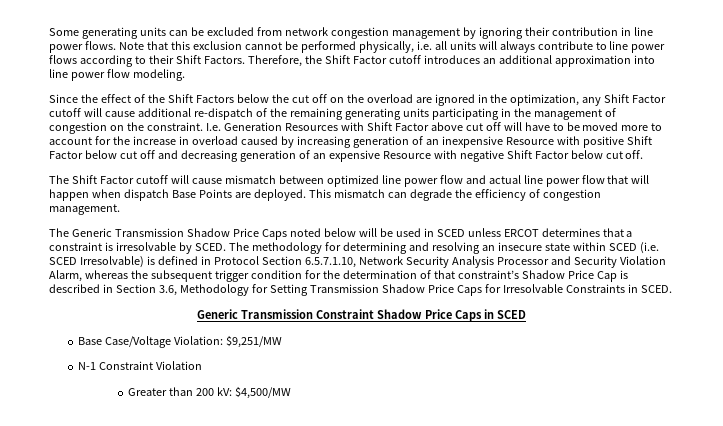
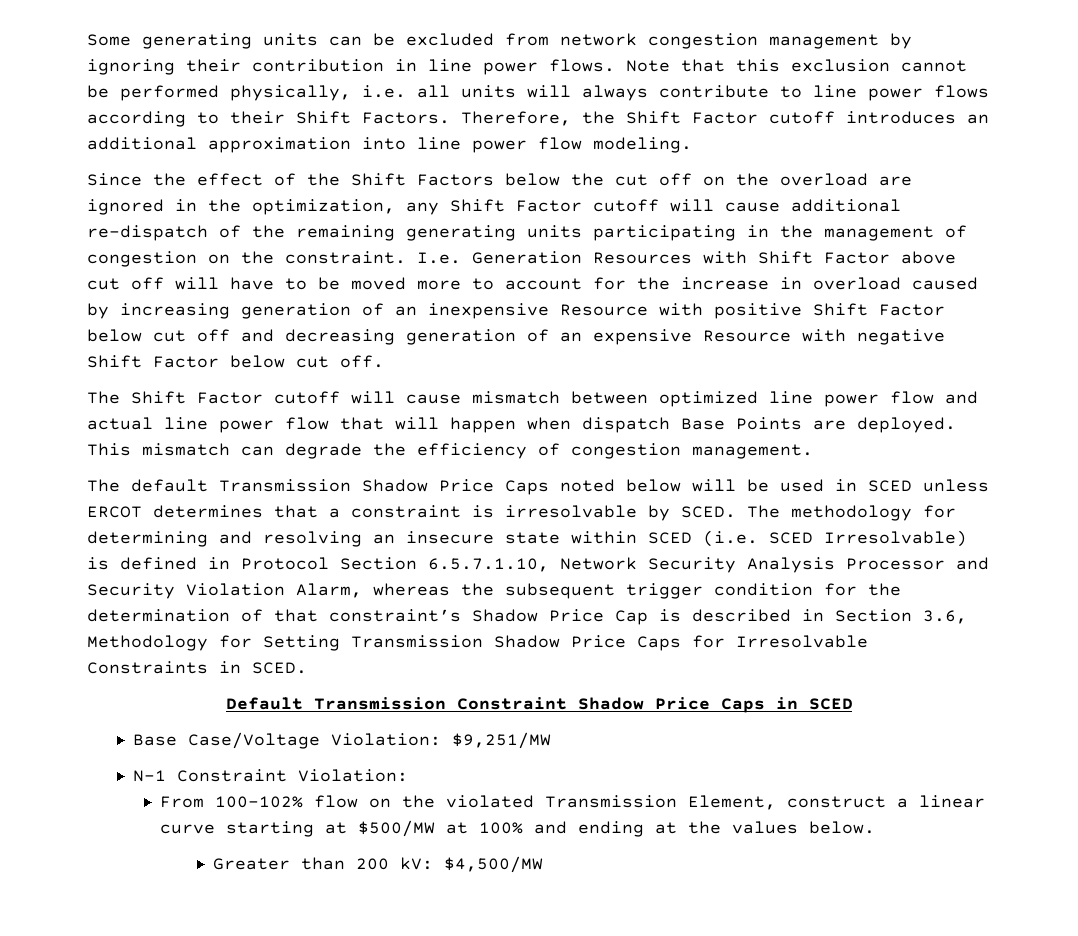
- The Generic Transmission Shadow Price Caps noted below will be used in SCED unless ERCOT determines that a constraint is irresolvable by SCED.
+ The default Transmission Shadow Price Caps noted below will be used in SCED unless ERCOT determines that a constraint is irresolvable by SCED.
- Generic Transmission Constraint Shadow Price Caps in SCED
+ Default Transmission Constraint Shadow Price Caps in SCED
- N-1 Constraint Violation
+ N-1 Constraint Violation:
+ From 100-102% flow on the violated Transmission Element, construct a linear curve starting at $500/MW at 100% and ending at the values below.

